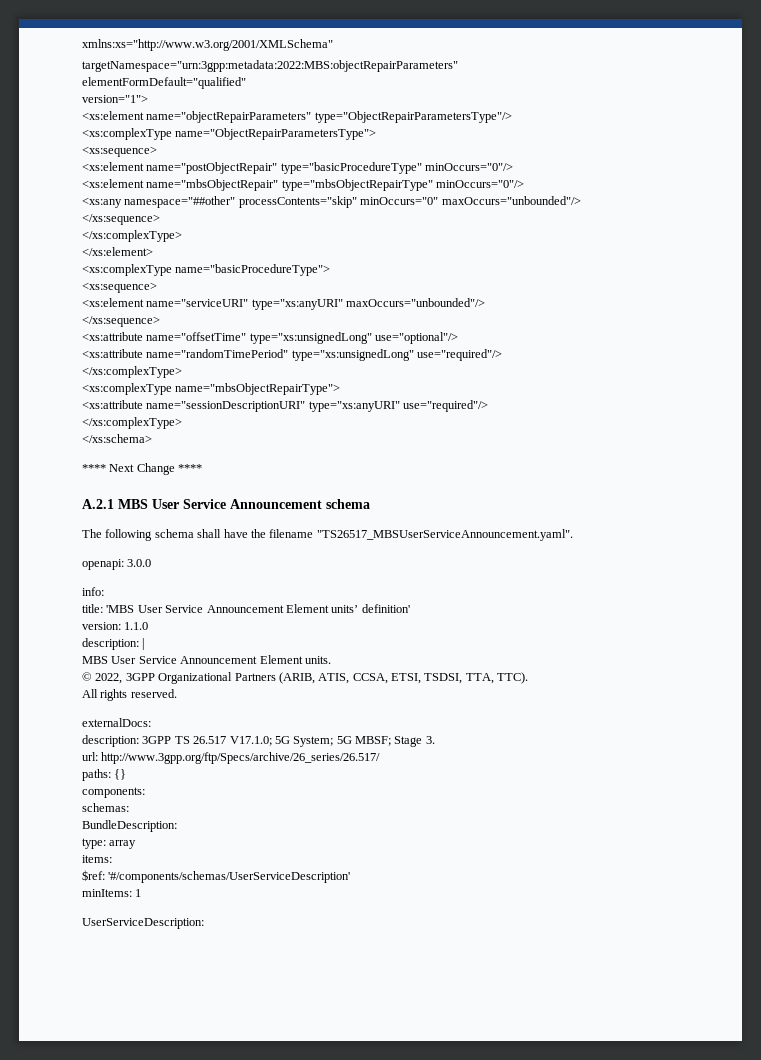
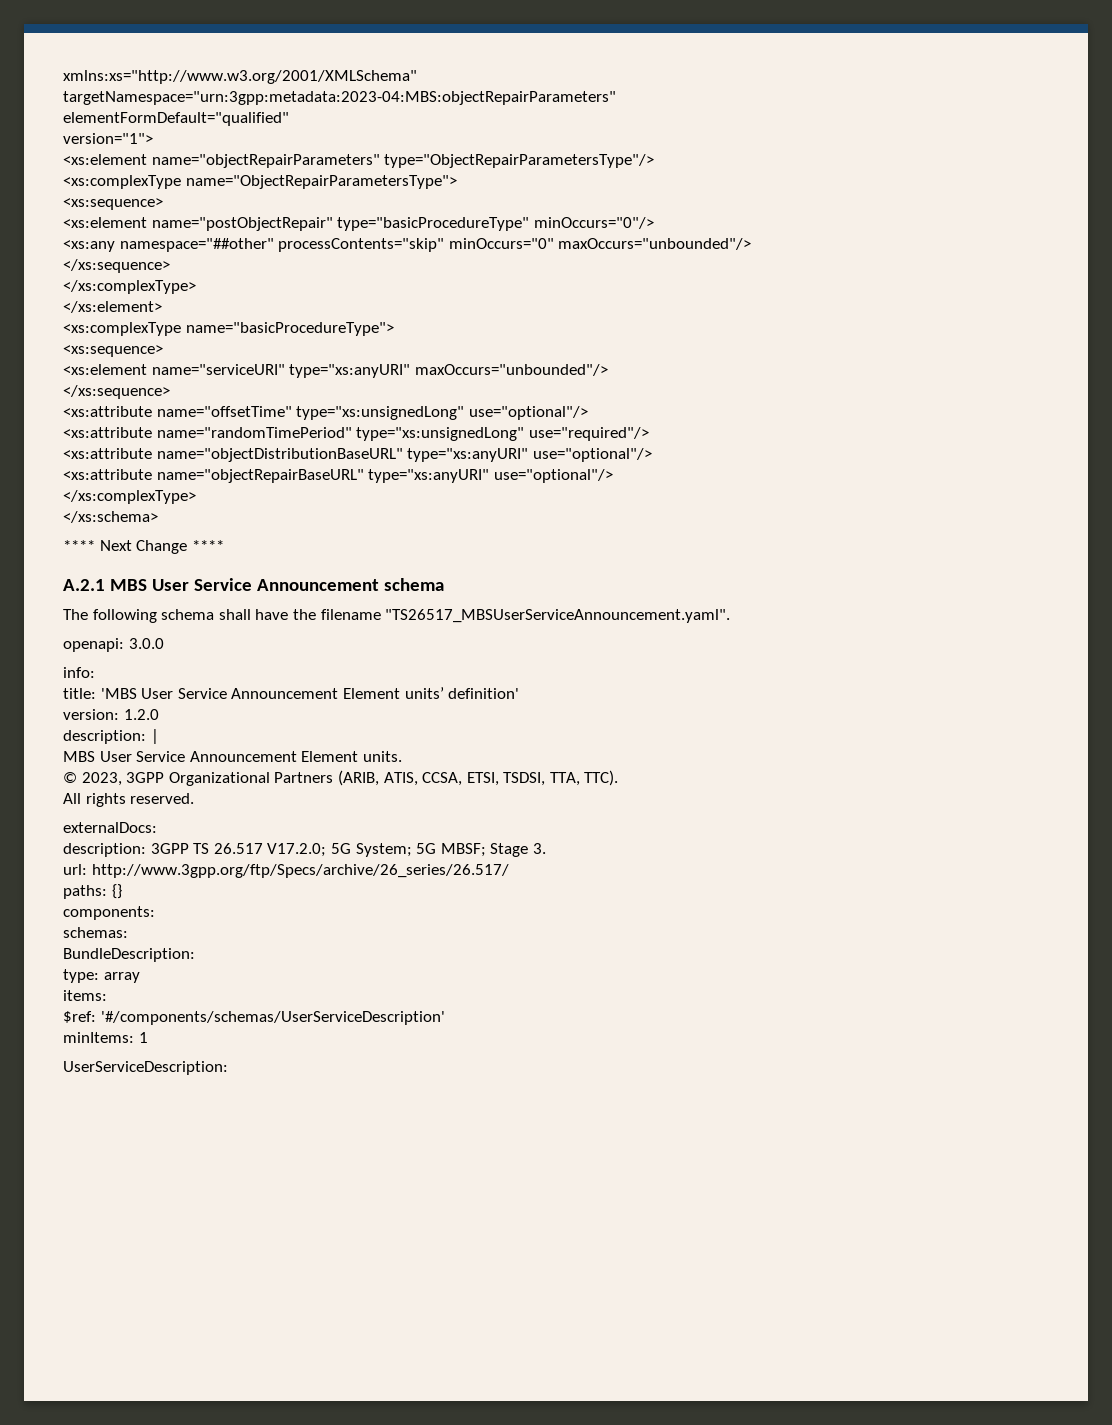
- targetNamespace="urn:3gpp:metadata:2022:MBS:objectRepairParameters"
+ targetNamespace="urn:3gpp:metadata:2023-04:MBS:objectRepairParameters"
- <xs:element name="mbsObjectRepair" type="mbsObjectRepairType" minOccurs="0"/>
  <xs:attribute name="randomTimePeriod" type="xs:unsignedLong" use="required"/>
- </xs:complexType>
- <xs:complexType name="mbsObjectRepairType">
- <xs:attribute name="sessionDescriptionURI" type="xs:anyURI" use="required"/>
+ <xs:attribute name="objectDistributionBaseURL" type="xs:anyURI" use="optional"/>
+ <xs:attribute name="objectRepairBaseURL" type="xs:anyURI" use="optional"/>
- version: 1.1.0
+ version: 1.2.0
- © 2022, 3GPP Organizational Partners (ARIB, ATIS, CCSA, ETSI, TSDSI, TTA, TTC).
+ © 2023, 3GPP Organizational Partners (ARIB, ATIS, CCSA, ETSI, TSDSI, TTA, TTC).
- description: 3GPP TS 26.517 V17.1.0; 5G System; 5G MBSF; Stage 3.
+ description: 3GPP TS 26.517 V17.2.0; 5G System; 5G MBSF; Stage 3.

